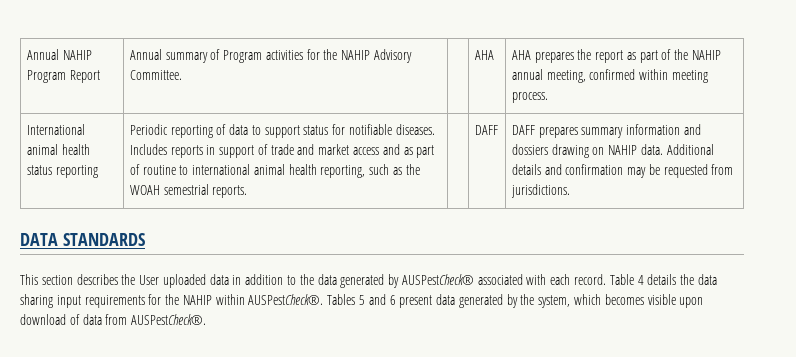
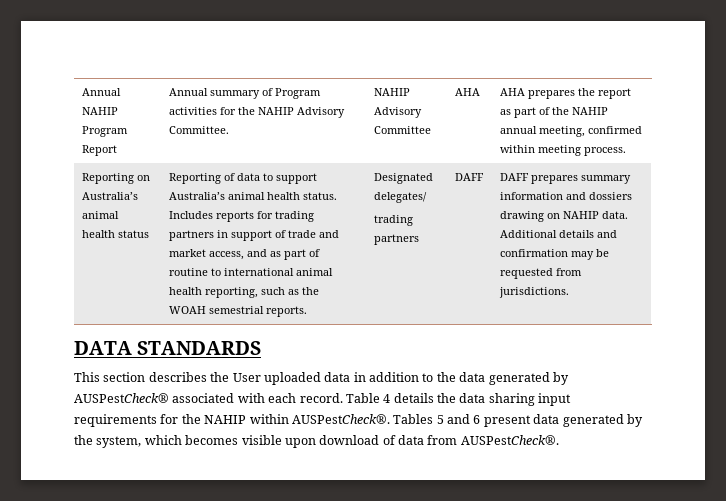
- Annual NAHIP Program Report | Annual summary of Program activities for the NAHIP Advisory Committee. | | AHA | AHA prepares the report as part of the NAHIP annual meeting, confirmed within meeting process.
+ Annual NAHIP Program Report | Annual summary of Program activities for the NAHIP Advisory Committee. | NAHIP Advisory Committee | AHA | AHA prepares the report as part of the NAHIP annual meeting, confirmed within meeting process.
- International animal health status reporting | Periodic reporting of data to support status for notifiable diseases. Includes reports in support of trade and market access and as part of routine to international animal health reporting, such as the WOAH semestrial reports.
+ Reporting on Australia’s animal health status | Reporting of data to support Australia’s animal health status. Includes reports for trading partners in support of trade and market access, and as part of routine to international animal health reporting, such as the WOAH semestrial reports.
+ Designated delegates/
+ trading partners

